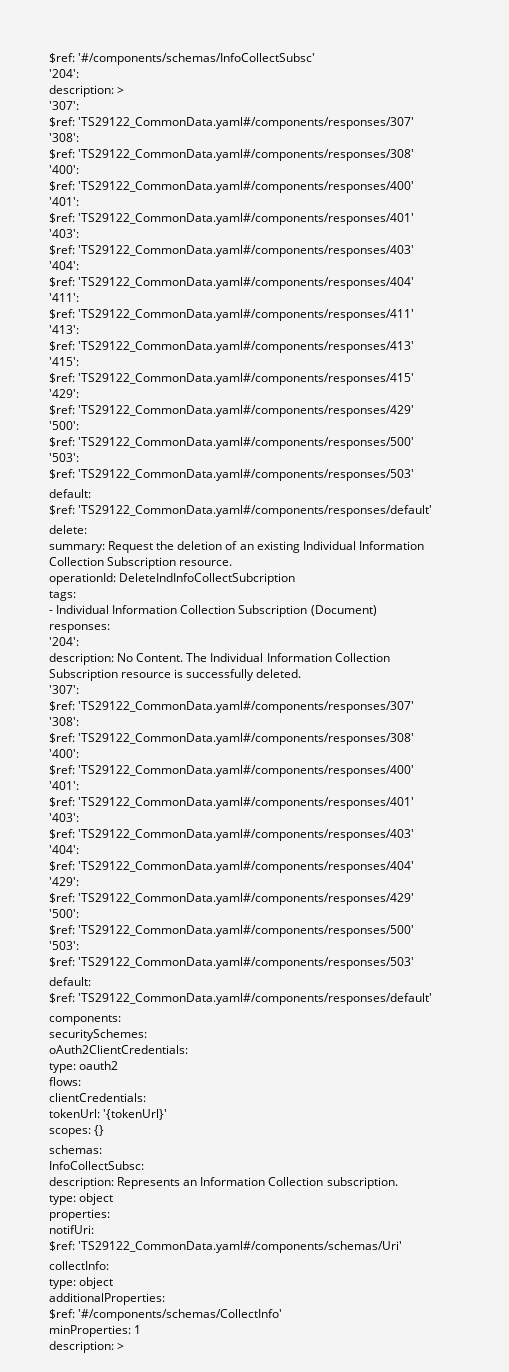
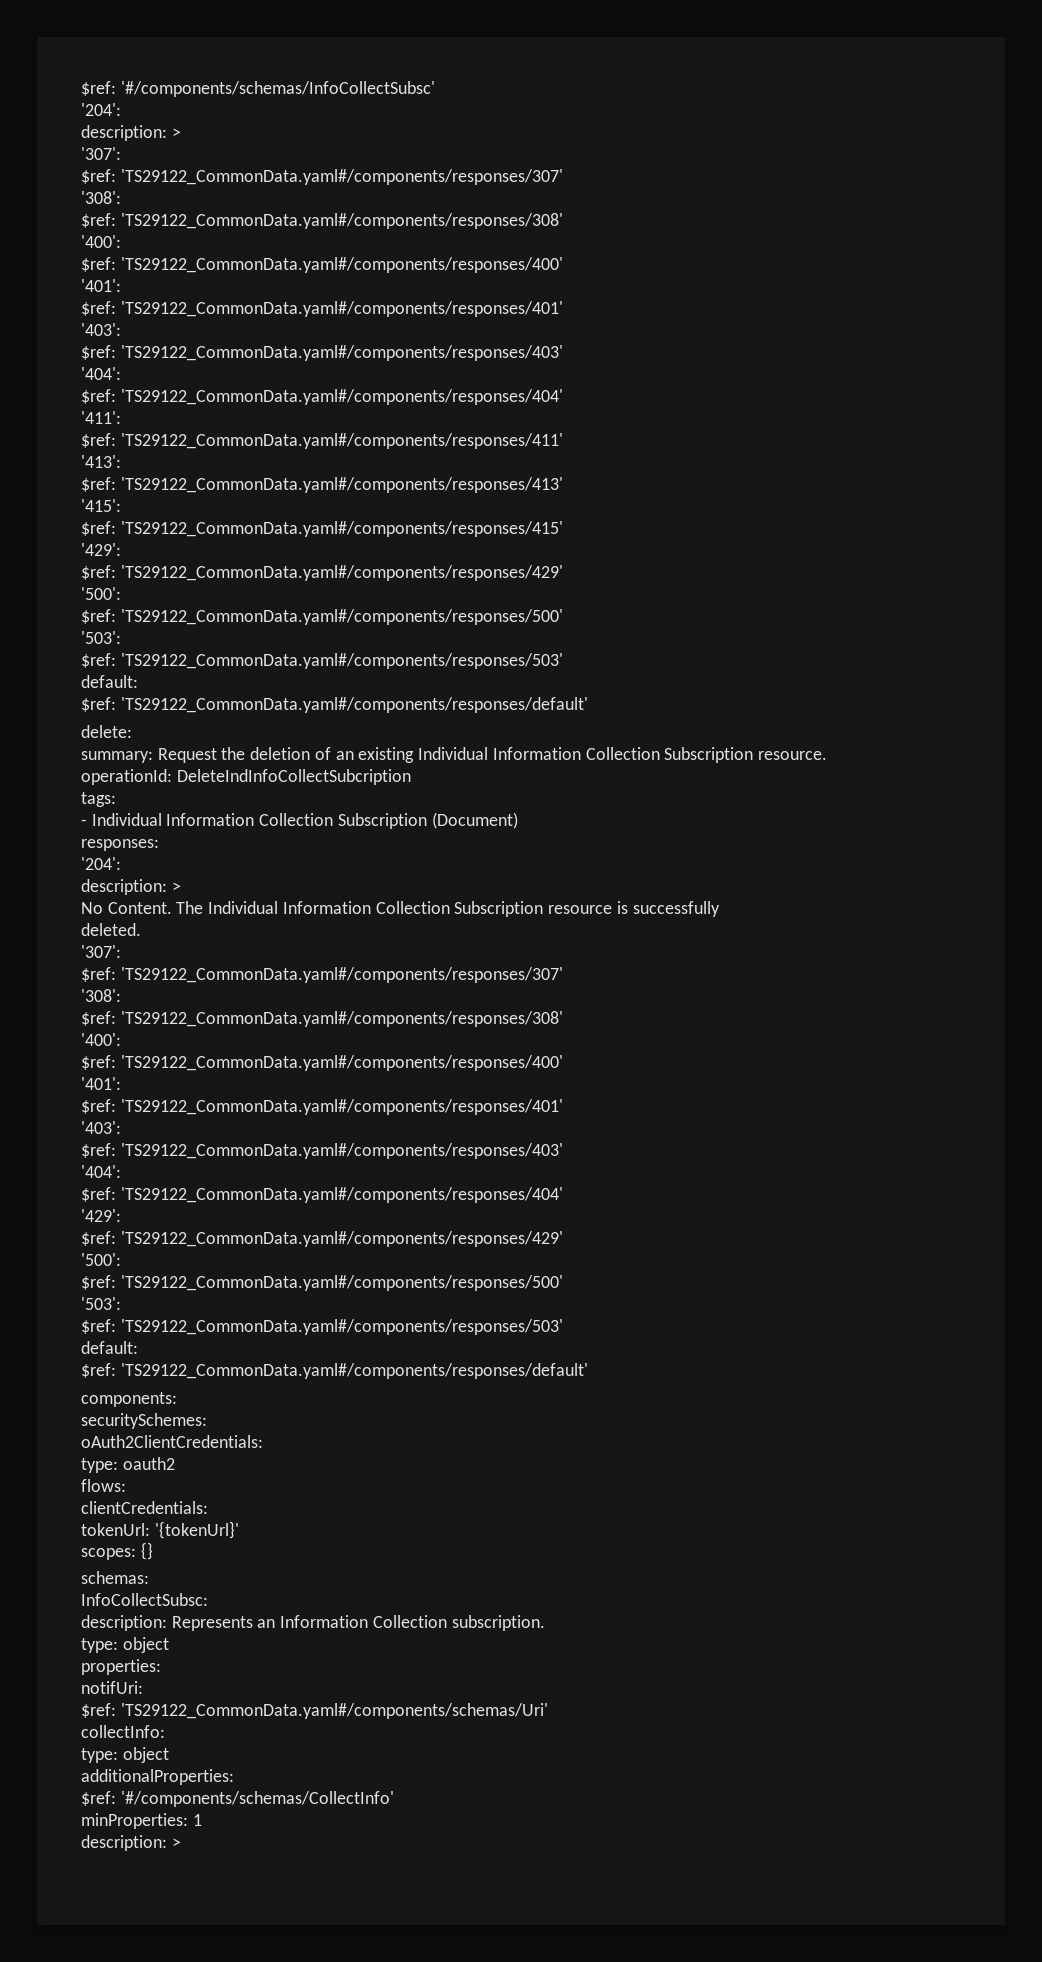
  responses:
  '204':
- description: No Content.
+ description: >
+ No Content.
- The Individual Information Collection Subscription resource is successfully deleted.
+ The Individual Information Collection Subscription resource is successfully
+ deleted.

